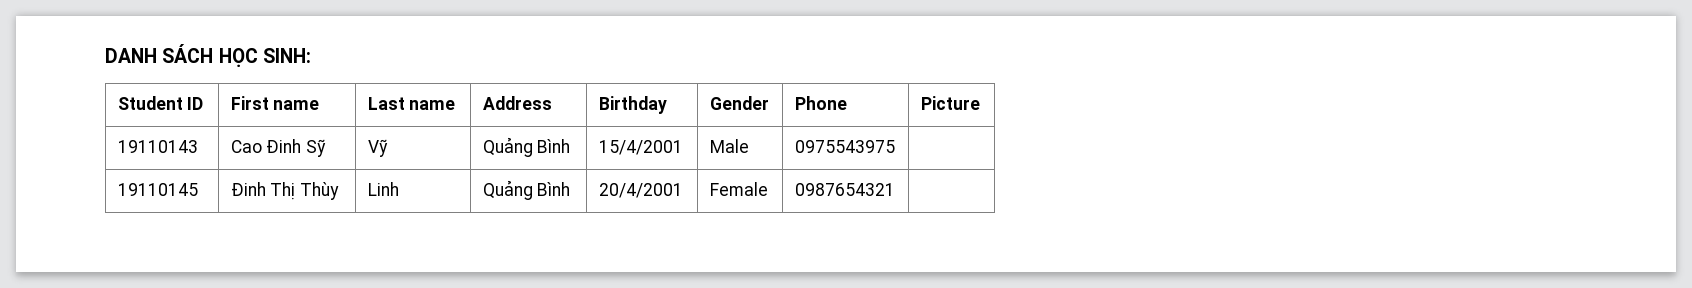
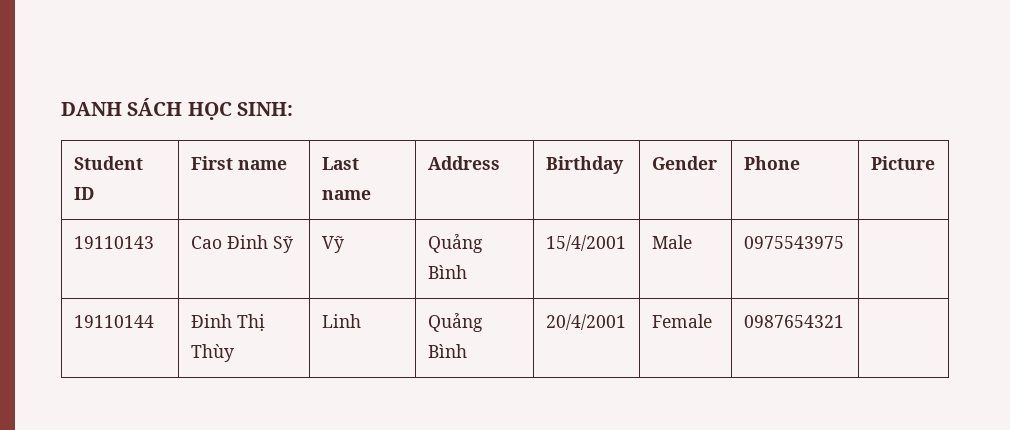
- 19110145 | Đinh Thị Thùy | Linh | Quảng Bình | 20/4/2001 | Female | 0987654321 |
+ 19110144 | Đinh Thị Thùy | Linh | Quảng Bình | 20/4/2001 | Female | 0987654321 |

